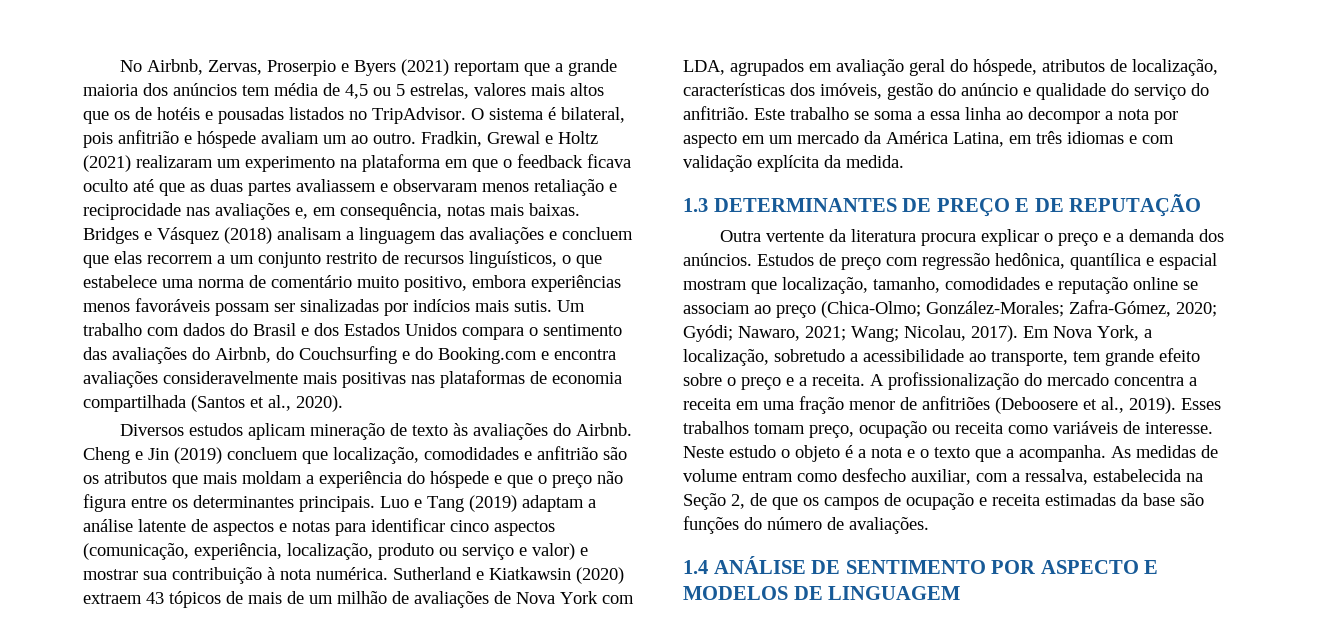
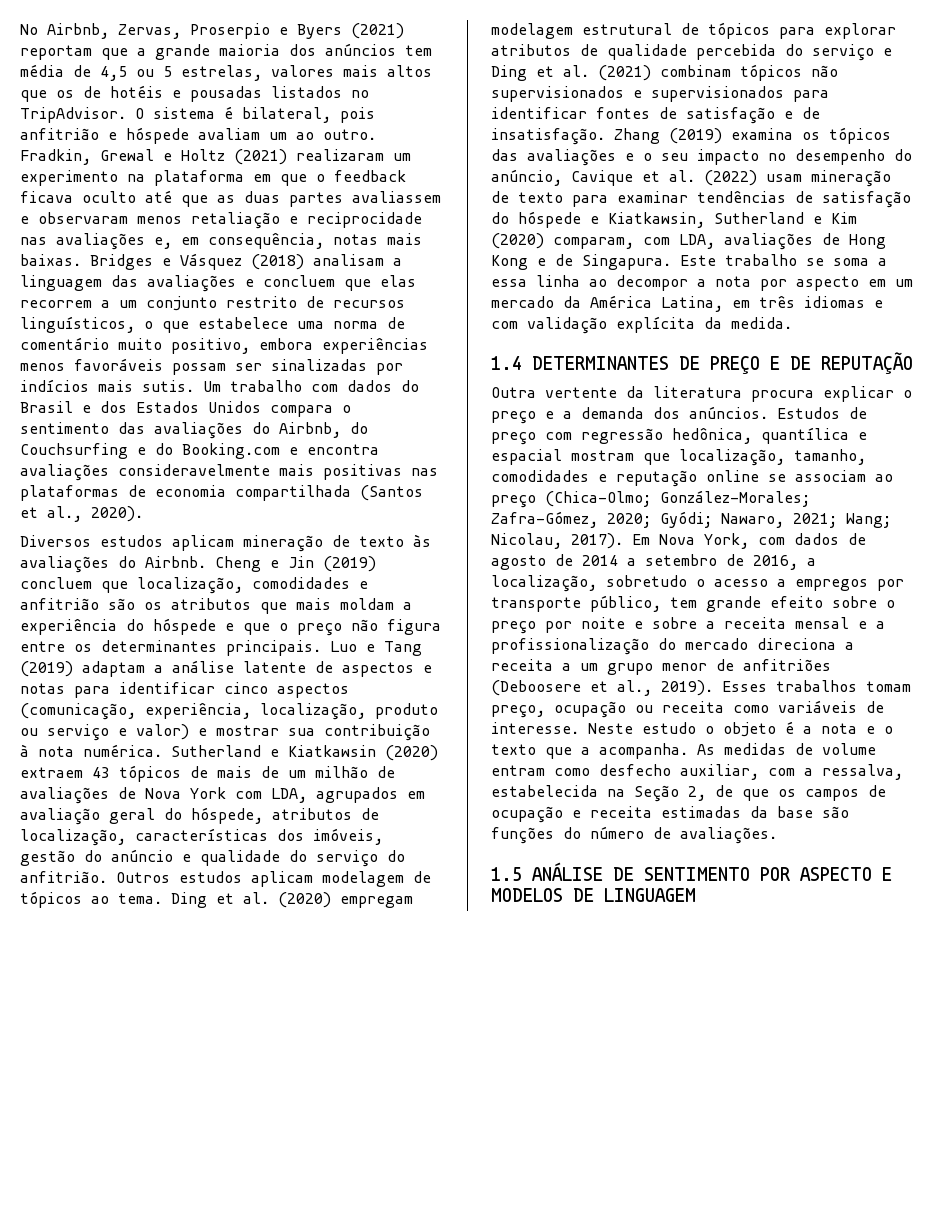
+ Outros estudos aplicam modelagem de tópicos ao tema. Ding et al. (2020) empregam modelagem estrutural de tópicos para explorar atributos de qualidade percebida do serviço e Ding et al. (2021) combinam tópicos não supervisionados e supervisionados para identificar fontes de satisfação e de insatisfação. Zhang (2019) examina os tópicos das avaliações e o seu impacto no desempenho do anúncio, Cavique et al. (2022) usam mineração de texto para examinar tendências de satisfação do hóspede e Kiatkawsin, Sutherland e Kim (2020) comparam, com LDA, avaliações de Hong Kong e de Singapura.
- 1.3 DETERMINANTES DE PREÇO E DE REPUTAÇÃO
+ 1.4 DETERMINANTES DE PREÇO E DE REPUTAÇÃO
- Em Nova York, a localização, sobretudo a acessibilidade ao transporte, tem grande efeito sobre o preço e a receita. A profissionalização do mercado concentra a receita em uma fração menor de anfitriões (Deboosere et al., 2019).
+ Em Nova York, com dados de agosto de 2014 a setembro de 2016, a localização, sobretudo o acesso a empregos por transporte público, tem grande efeito sobre o preço por noite e sobre a receita mensal e a profissionalização do mercado direciona a receita a um grupo menor de anfitriões (Deboosere et al., 2019).
- 1.4 ANÁLISE DE SENTIMENTO POR ASPECTO E MODELOS DE LINGUAGEM
+ 1.5 ANÁLISE DE SENTIMENTO POR ASPECTO E MODELOS DE LINGUAGEM

